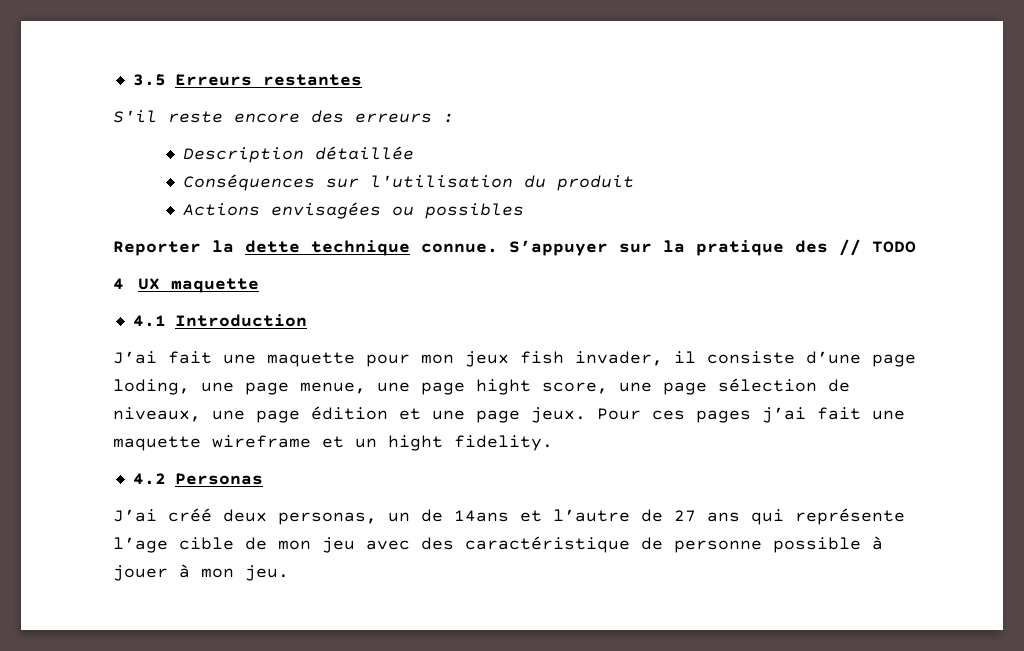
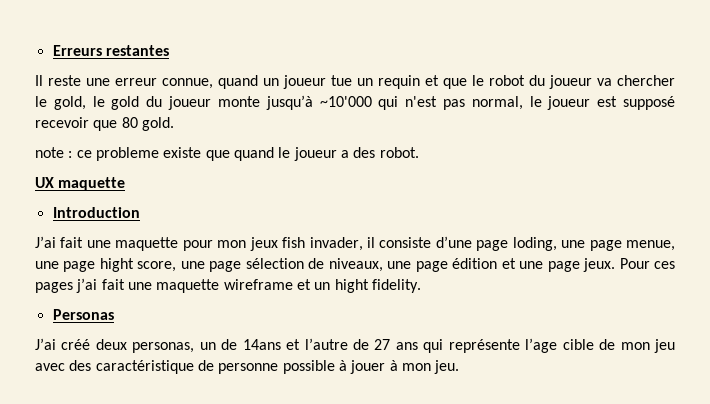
- 3.5 Erreurs restantes
+ Erreurs restantes
- S'il reste encore des erreurs :
- Description détaillée
- Conséquences sur l'utilisation du produit
- Actions envisagées ou possibles
- Reporter la dette technique connue. S’appuyer sur la pratique des // TODO
- 4 UX maquette
+ Il reste une erreur connue, quand un joueur tue un requin et que le robot du joueur va chercher le gold, le gold du joueur monte jusqu’à ~10'000 qui n'est pas normal, le joueur est supposé recevoir que 80 gold.
+ note : ce probleme existe que quand le joueur a des robot.
+ UX maquette
- 4.1 Introduction
+ Introduction
- 4.2 Personas
+ Personas

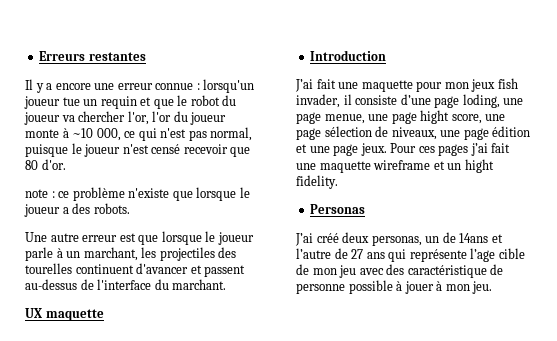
- Il reste une erreur connue, quand un joueur tue un requin et que le robot du joueur va chercher le gold, le gold du joueur monte jusqu’à ~10'000 qui n'est pas normal, le joueur est supposé recevoir que 80 gold.
+ Il y a encore une erreur connue : lorsqu'un joueur tue un requin et que le robot du joueur va chercher l'or, l'or du joueur monte à ~10 000, ce qui n'est pas normal, puisque le joueur n'est censé recevoir que 80 d'or.
- note : ce probleme existe que quand le joueur a des robot.
+ note : ce problème n'existe que lorsque le joueur a des robots.
+ Une autre erreur est que lorsque le joueur parle à un marchant, les projectiles des tourelles continuent d'avancer et passent au-dessus de l'interface du marchant.

